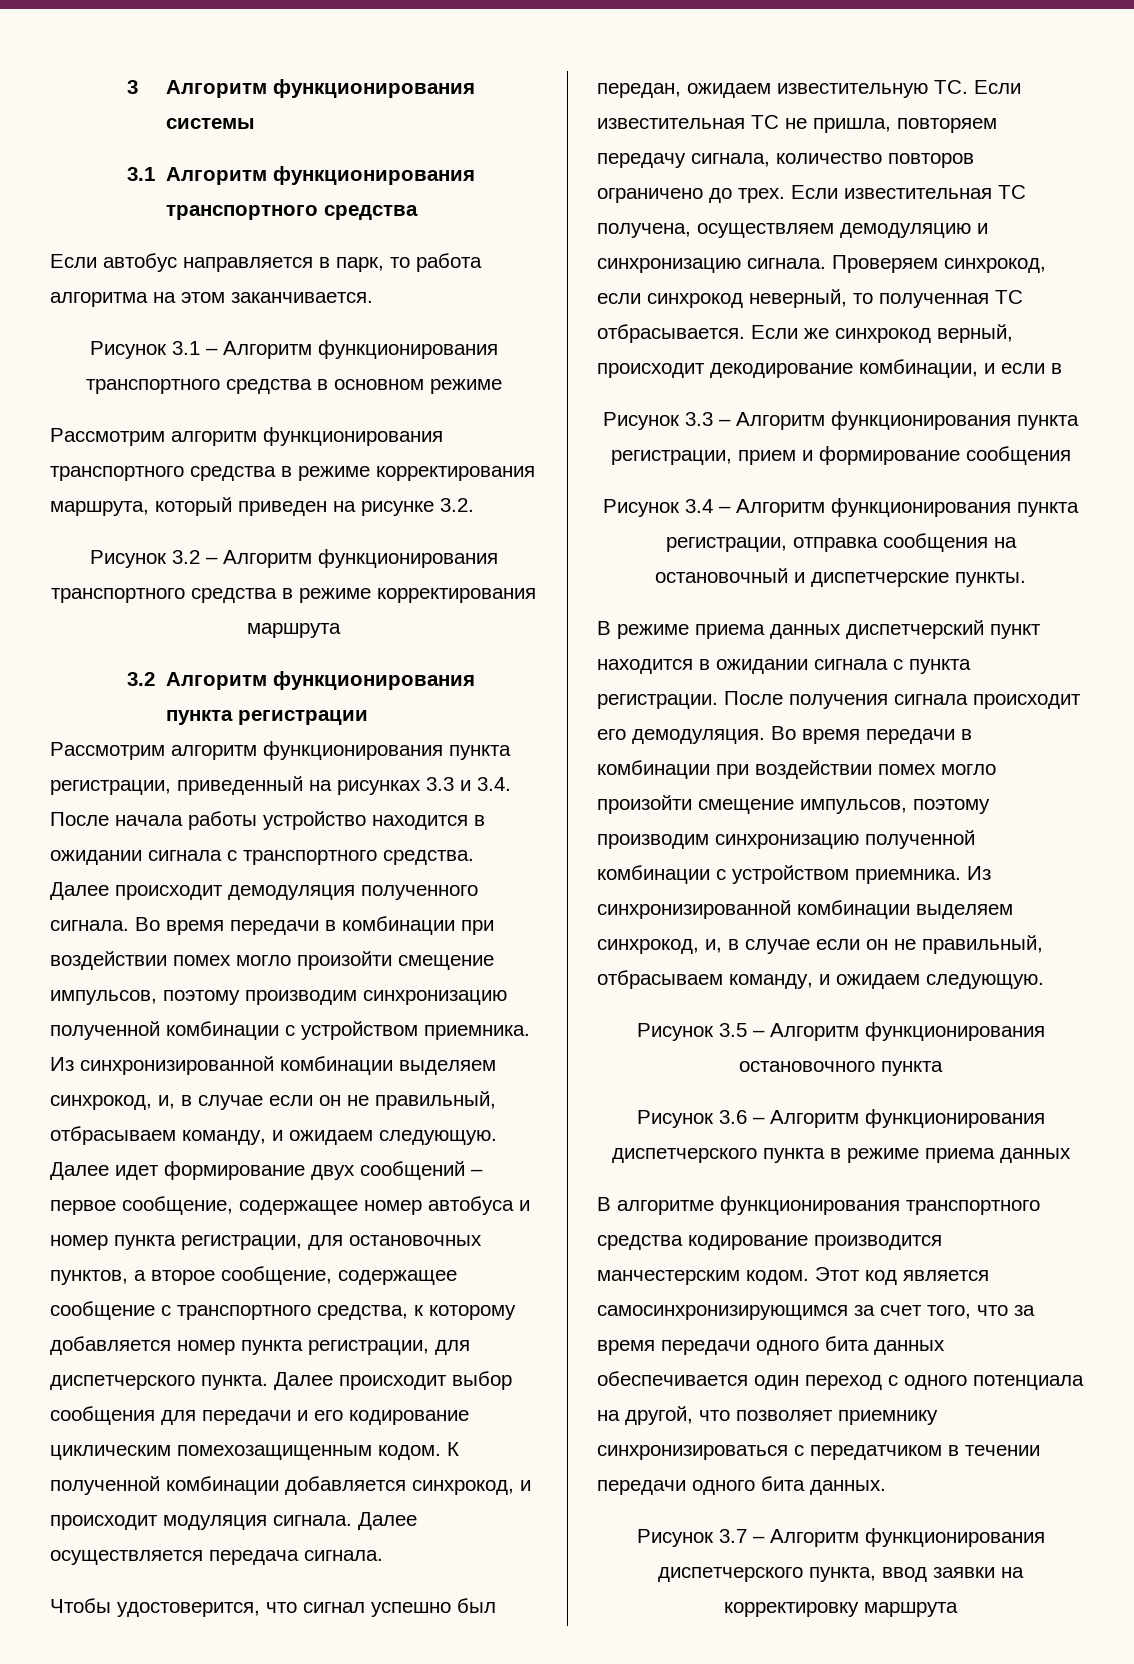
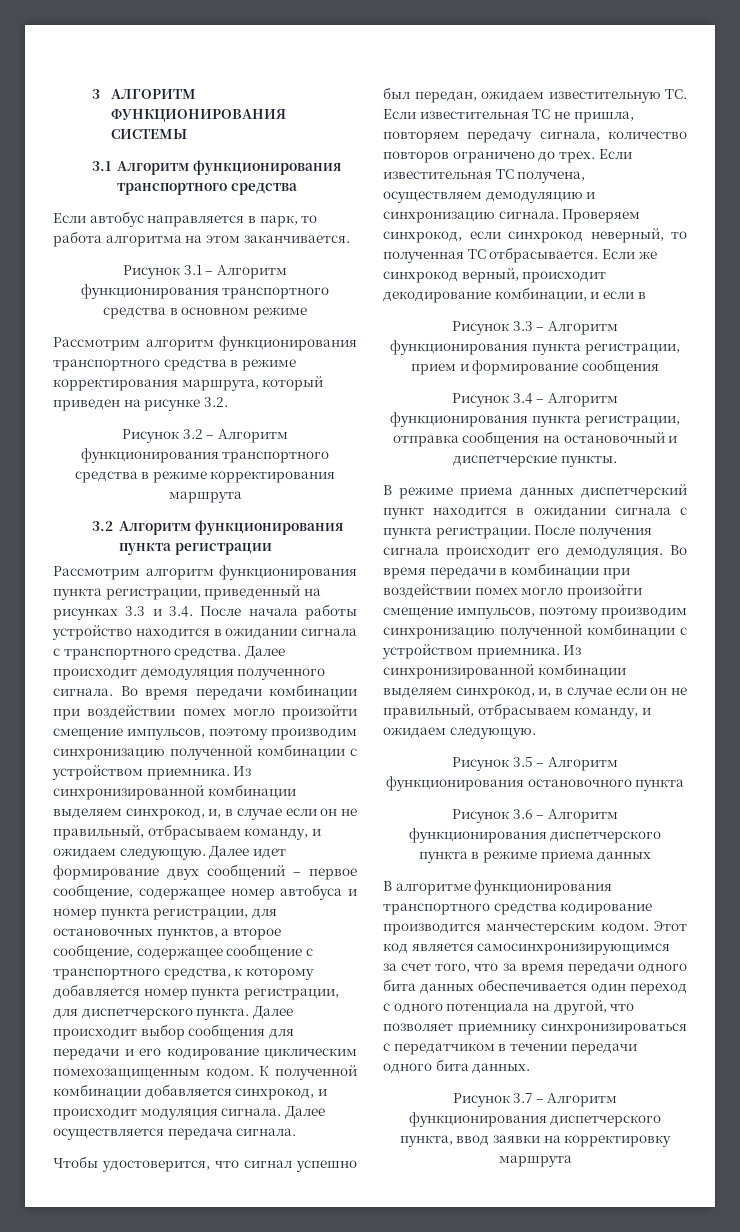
- 3 Алгоритм функционирования системы
+ 3 АЛГОРИТМ ФУНКЦИОНИРОВАНИЯ СИСТЕМЫ
- Далее происходит демодуляция полученного сигнала. Во время передачи в комбинации при воздействии помех могло произойти смещение импульсов, поэтому производим синхронизацию полученной комбинации с устройством приемника.
+ Далее происходит демодуляция полученного сигнала. Во время передачи комбинации при воздействии помех могло произойти смещение импульсов, поэтому производим синхронизацию полученной комбинации с устройством приемника.

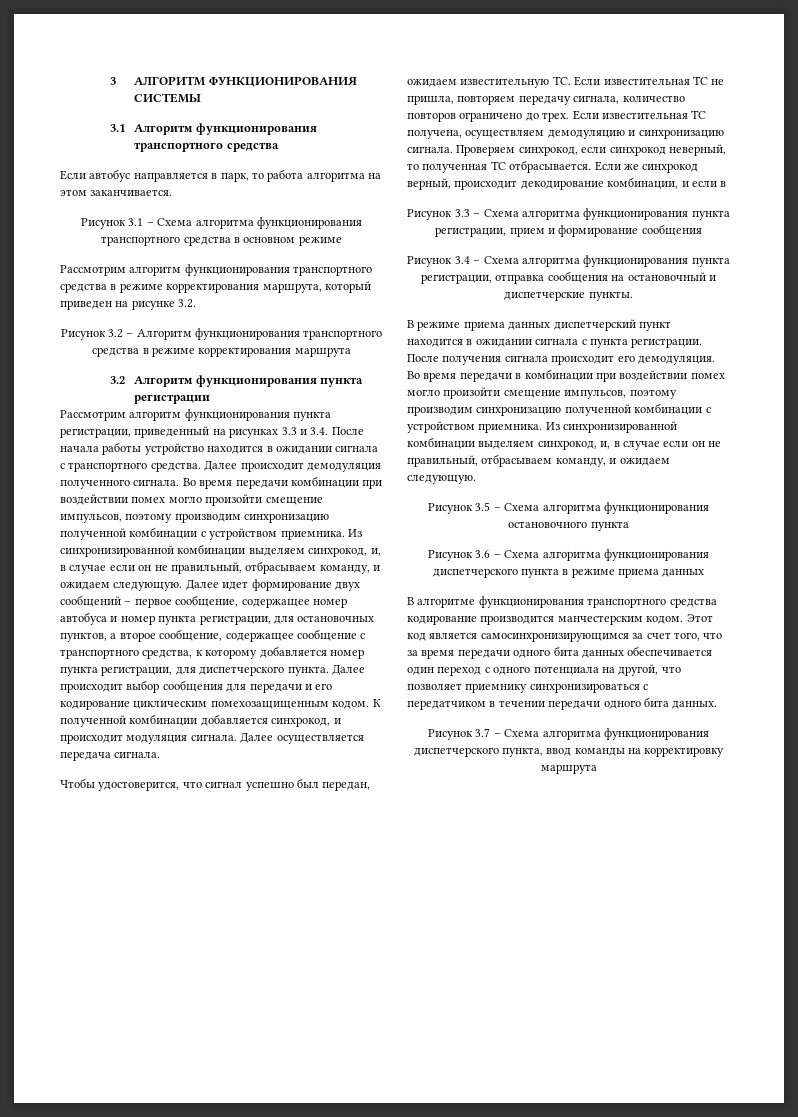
- Рисунок 3.1 – Алгоритм функционирования транспортного средства в основном режиме
+ Рисунок 3.1 – Схема алгоритма функционирования транспортного средства в основном режиме
- Рисунок 3.3 – Алгоритм функционирования пункта регистрации, прием и формирование сообщения
+ Рисунок 3.3 – Схема алгоритма функционирования пункта регистрации, прием и формирование сообщения
- Рисунок 3.4 – Алгоритм функционирования пункта регистрации, отправка сообщения на остановочный и диспетчерские пункты.
+ Рисунок 3.4 – Схема алгоритма функционирования пункта регистрации, отправка сообщения на остановочный и диспетчерские пункты.
- Рисунок 3.5 – Алгоритм функционирования остановочного пункта
+ Рисунок 3.5 – Схема алгоритма функционирования остановочного пункта
- Рисунок 3.6 – Алгоритм функционирования диспетчерского пункта в режиме приема данных
+ Рисунок 3.6 – Схема алгоритма функционирования диспетчерского пункта в режиме приема данных
- Рисунок 3.7 – Алгоритм функционирования диспетчерского пункта, ввод заявки на корректировку маршрута
+ Рисунок 3.7 – Схема алгоритма функционирования диспетчерского пункта, ввод команды на корректировку маршрута

